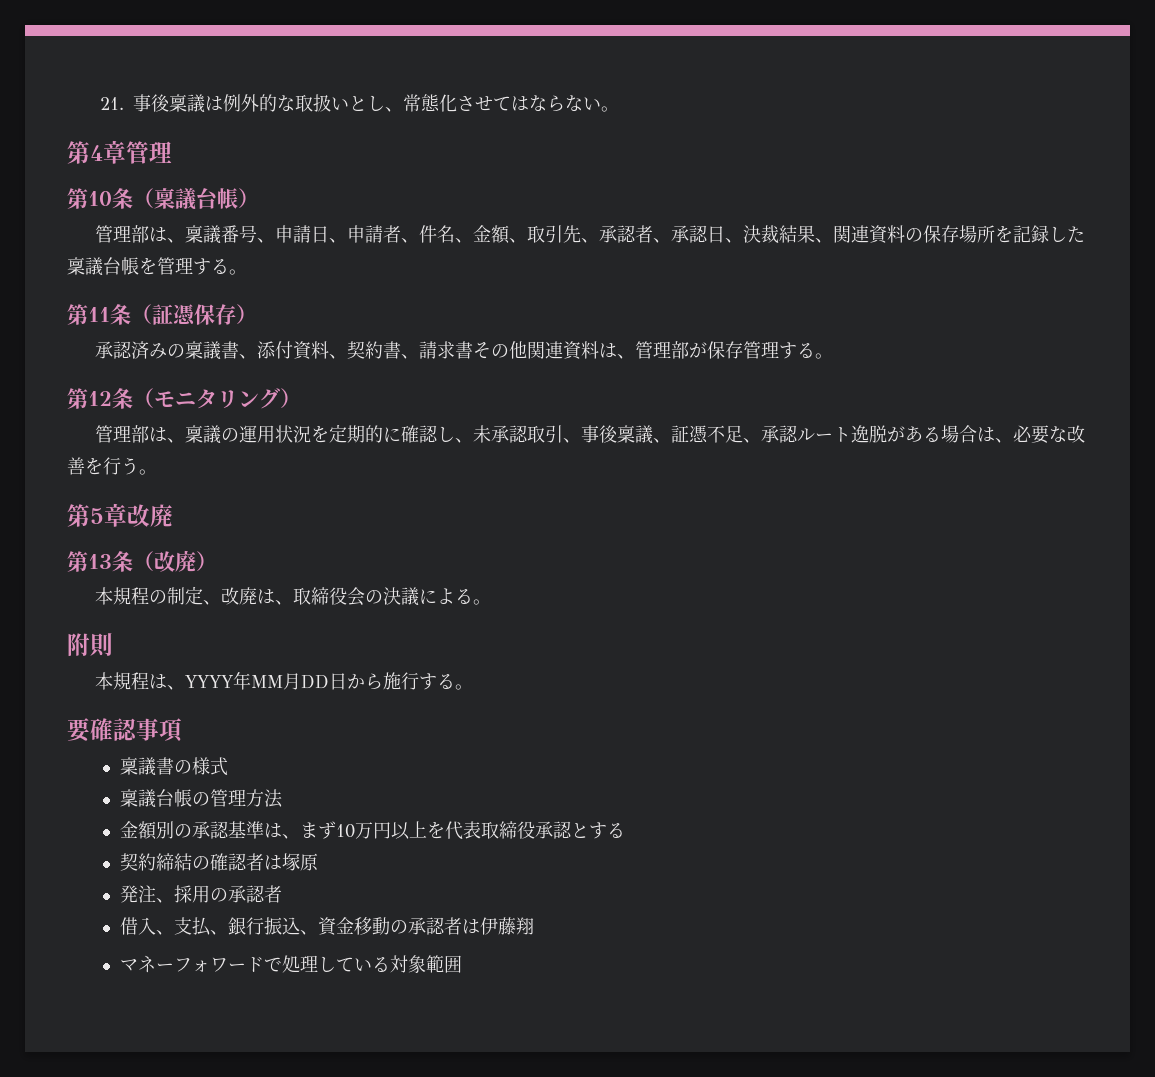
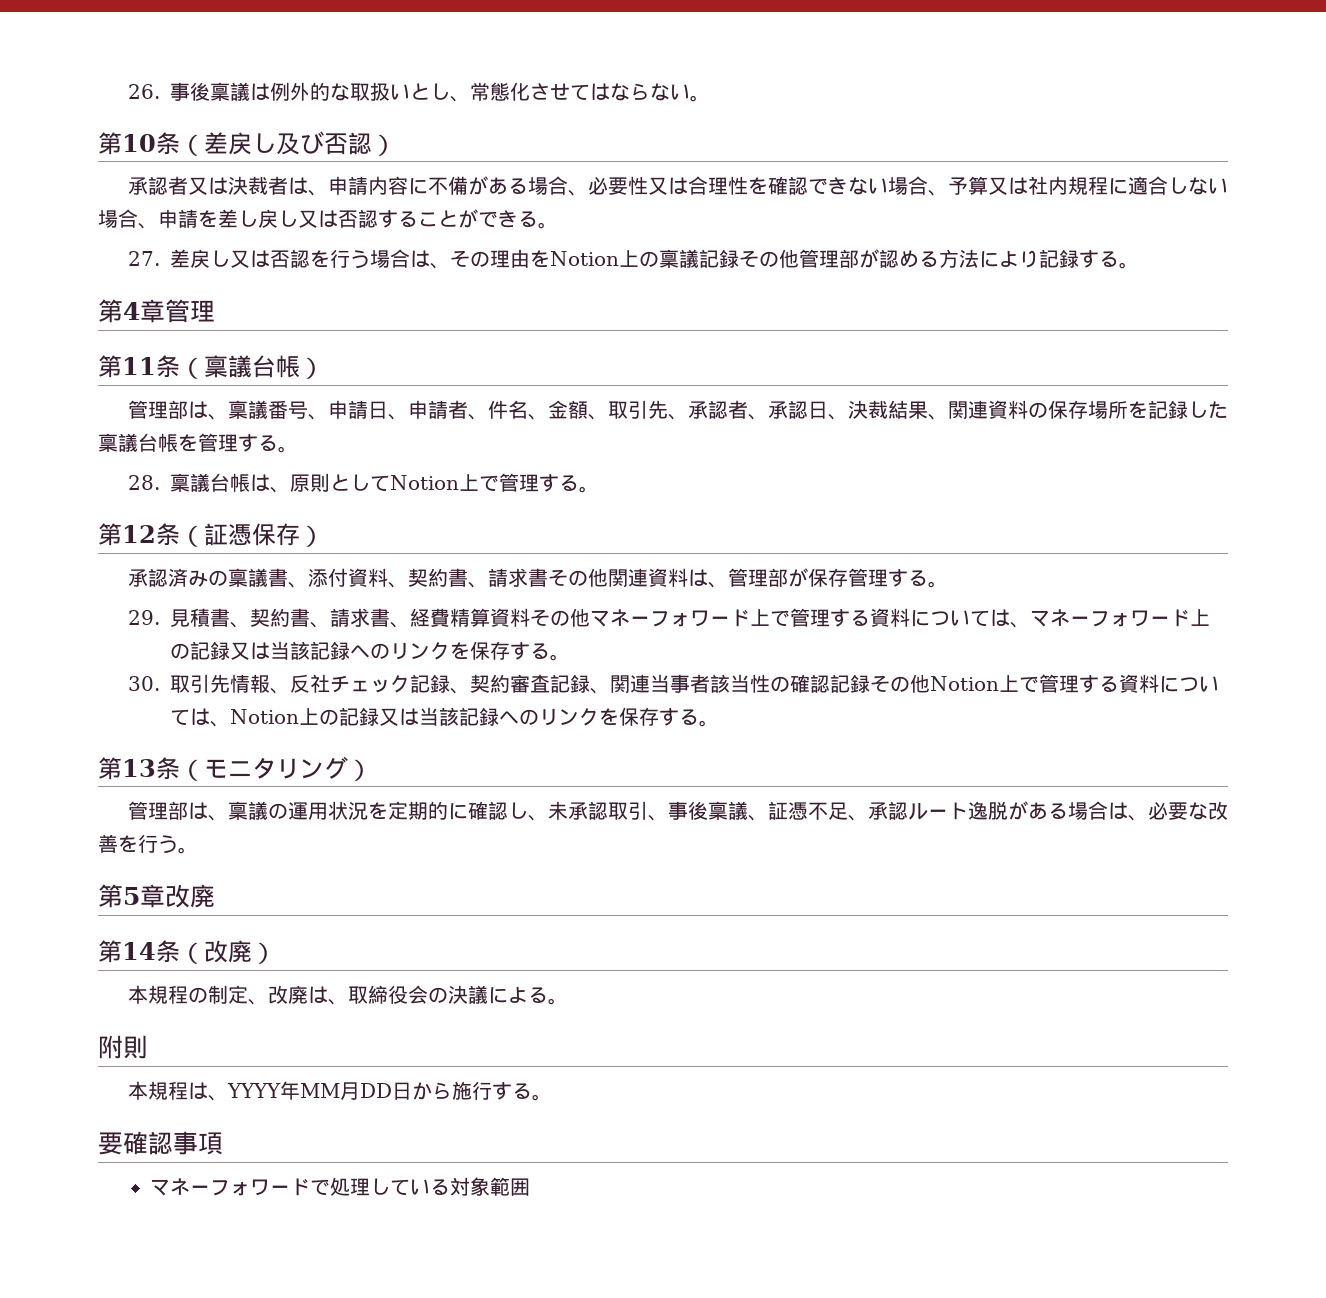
- 21.事後稟議は例外的な取扱いとし、常態化させてはならない。
+ 26.事後稟議は例外的な取扱いとし、常態化させてはならない。
+ 第10条（差戻し及び否認）
+ 承認者又は決裁者は、申請内容に不備がある場合、必要性又は合理性を確認できない場合、予算又は社内規程に適合しない場合、申請を差し戻し又は否認することができる。
+ 27.差戻し又は否認を行う場合は、その理由をNotion上の稟議記録その他管理部が認める方法により記録する。
- 第10条（稟議台帳）
+ 第11条（稟議台帳）
- 第11条（証憑保存）
+ 28.稟議台帳は、原則としてNotion上で管理する。
+ 第12条（証憑保存）
- 第12条（モニタリング）
+ 29.見積書、契約書、請求書、経費精算資料その他マネーフォワード上で管理する資料については、マネーフォワード上の記録又は当該記録へのリンクを保存する。
+ 30.取引先情報、反社チェック記録、契約審査記録、関連当事者該当性の確認記録その他Notion上で管理する資料については、Notion上の記録又は当該記録へのリンクを保存する。
+ 第13条（モニタリング）
- 第13条（改廃）
+ 第14条（改廃）
- 稟議書の様式
- 稟議台帳の管理方法
- 金額別の承認基準は、まず10万円以上を代表取締役承認とする
- 契約締結の確認者は塚原
- 発注、採用の承認者
- 借入、支払、銀行振込、資金移動の承認者は伊藤翔

